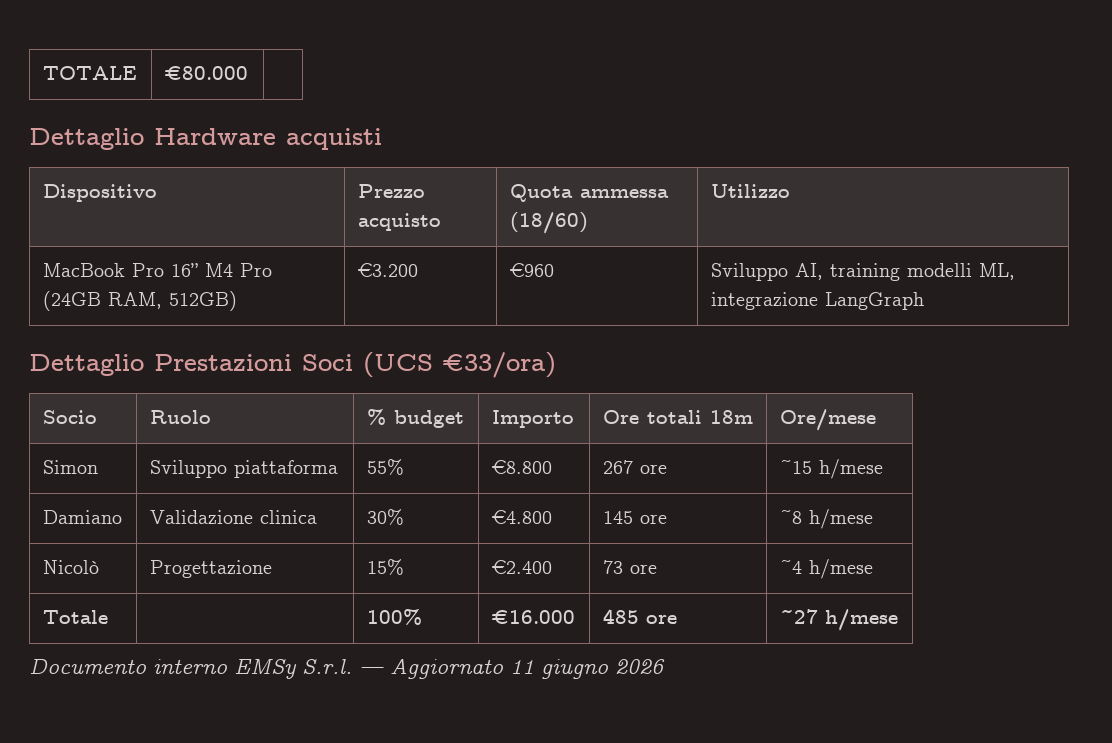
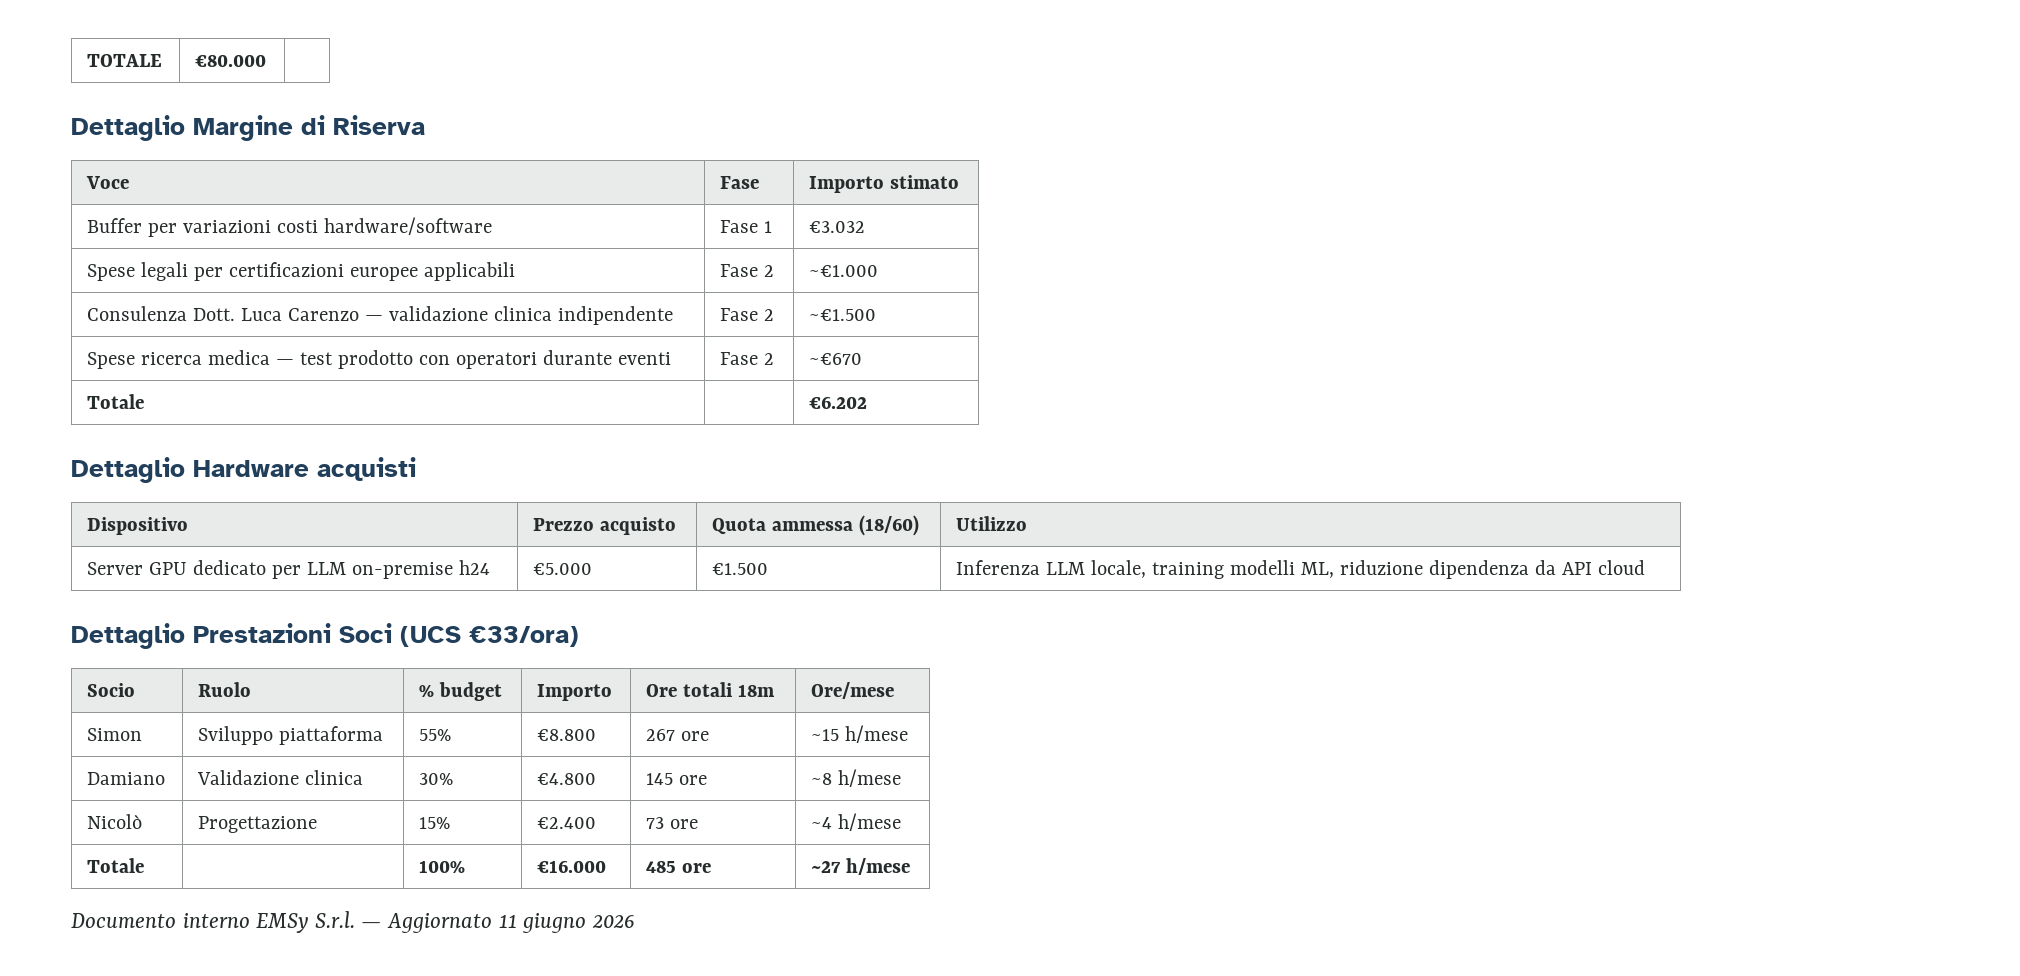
+ Dettaglio Margine di Riserva
+ Voce | Fase | Importo stimato
+ Buffer per variazioni costi hardware/software | Fase 1 | €3.032
+ Spese legali per certificazioni europee applicabili | Fase 2 | ~€1.000
+ Consulenza Dott. Luca Carenzo — validazione clinica indipendente | Fase 2 | ~€1.500
+ Spese ricerca medica — test prodotto con operatori durante eventi | Fase 2 | ~€670
+ Totale | | €6.202
- MacBook Pro 16” M4 Pro (24GB RAM, 512GB) | €3.200 | €960 | Sviluppo AI, training modelli ML, integrazione LangGraph
+ Server GPU dedicato per LLM on-premise h24 | €5.000 | €1.500 | Inferenza LLM locale, training modelli ML, riduzione dipendenza da API cloud

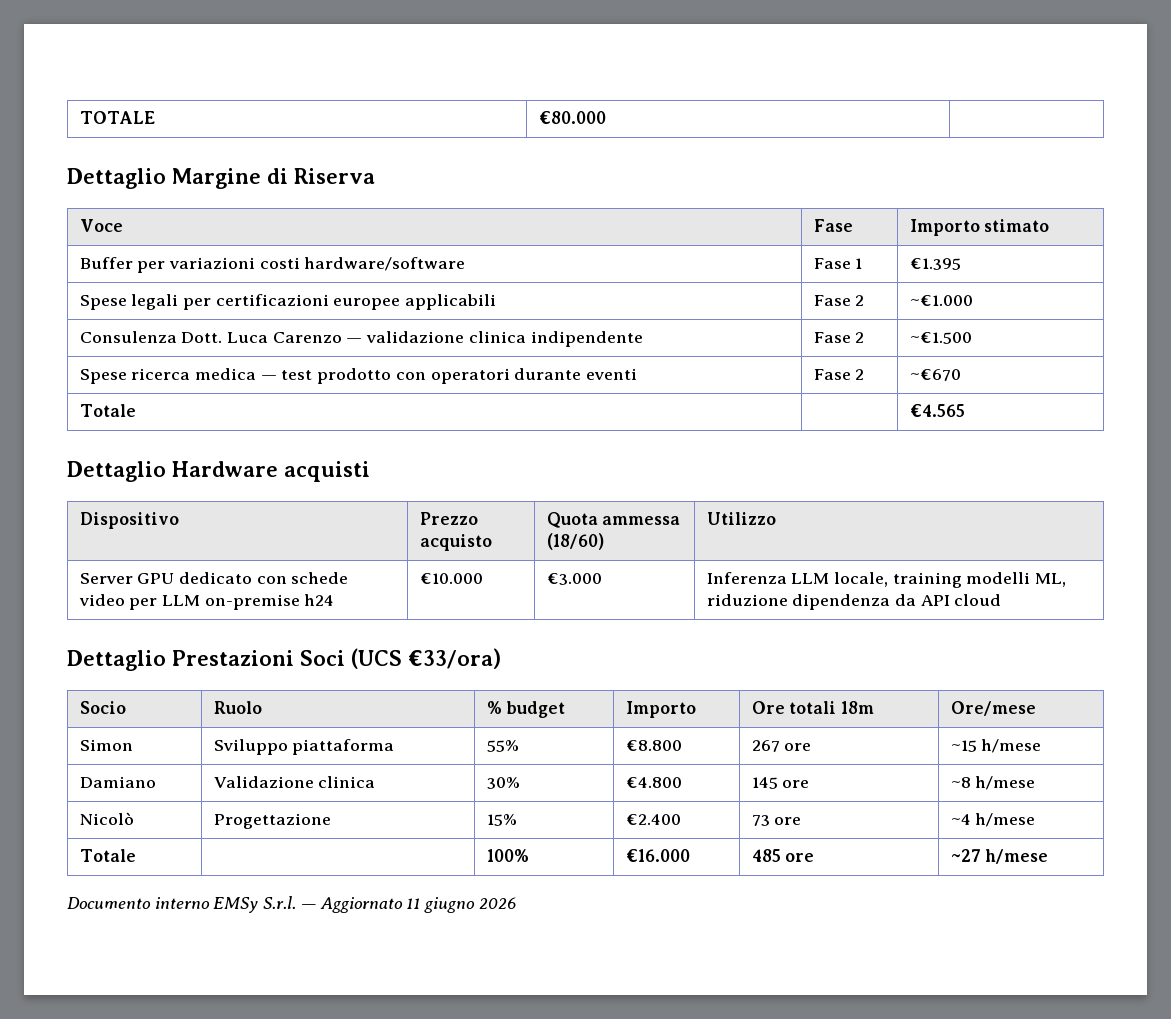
- Buffer per variazioni costi hardware/software | Fase 1 | €3.032
+ Buffer per variazioni costi hardware/software | Fase 1 | €1.395
- Totale | | €6.202
+ Totale | | €4.565
- Server GPU dedicato per LLM on-premise h24 | €5.000 | €1.500 | Inferenza LLM locale, training modelli ML, riduzione dipendenza da API cloud
+ Server GPU dedicato con schede video per LLM on-premise h24 | €10.000 | €3.000 | Inferenza LLM locale, training modelli ML, riduzione dipendenza da API cloud

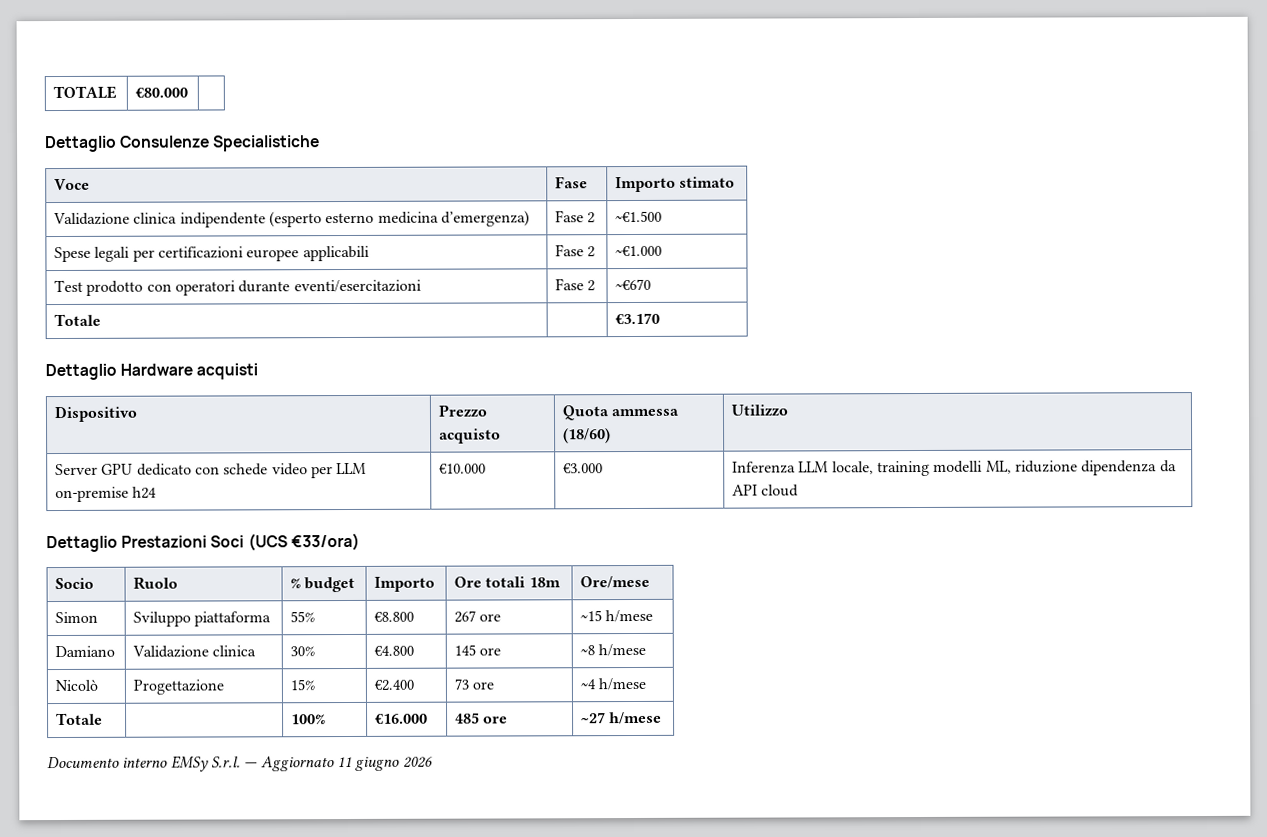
- Dettaglio Margine di Riserva
+ Dettaglio Consulenze Specialistiche
- Buffer per variazioni costi hardware/software | Fase 1 | €1.395
+ Validazione clinica indipendente (esperto esterno medicina d’emergenza) | Fase 2 | ~€1.500
- Consulenza Dott. Luca Carenzo — validazione clinica indipendente | Fase 2 | ~€1.500
- Spese ricerca medica — test prodotto con operatori durante eventi | Fase 2 | ~€670
+ Test prodotto con operatori durante eventi/esercitazioni | Fase 2 | ~€670
- Totale | | €4.565
+ Totale | | €3.170

